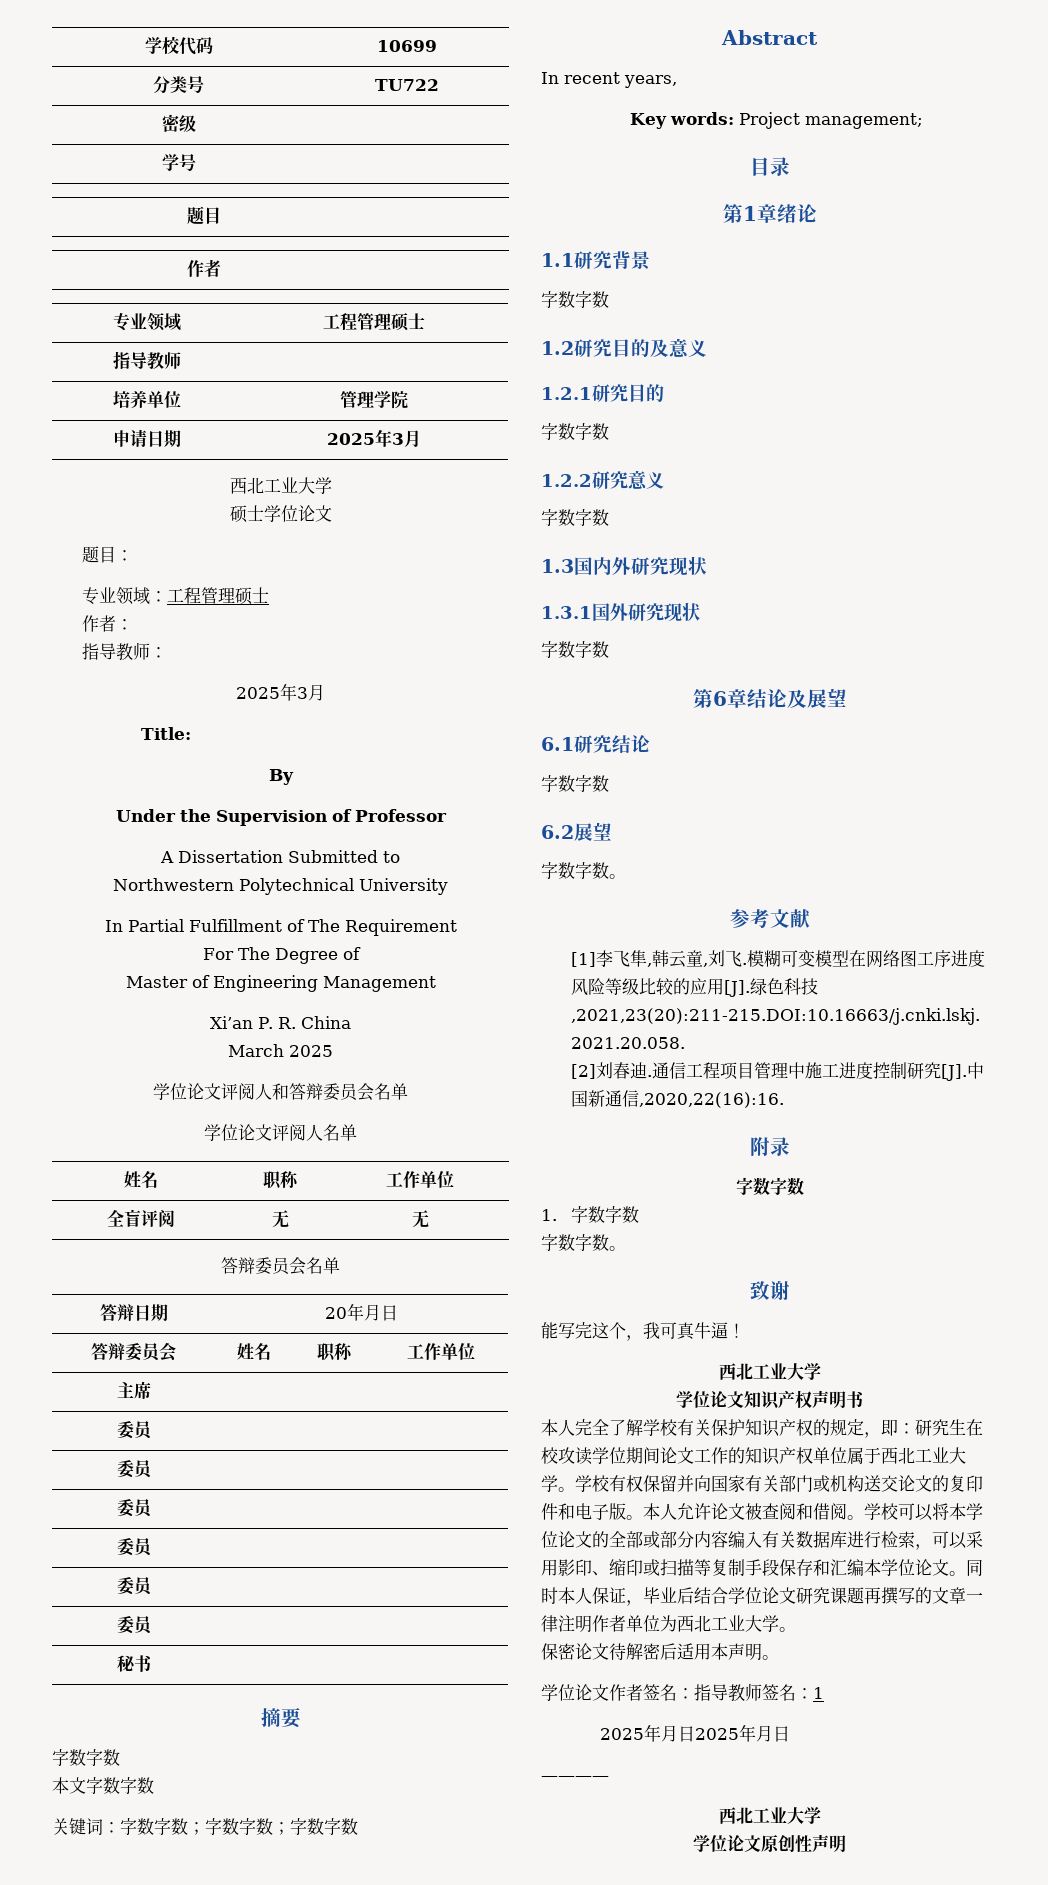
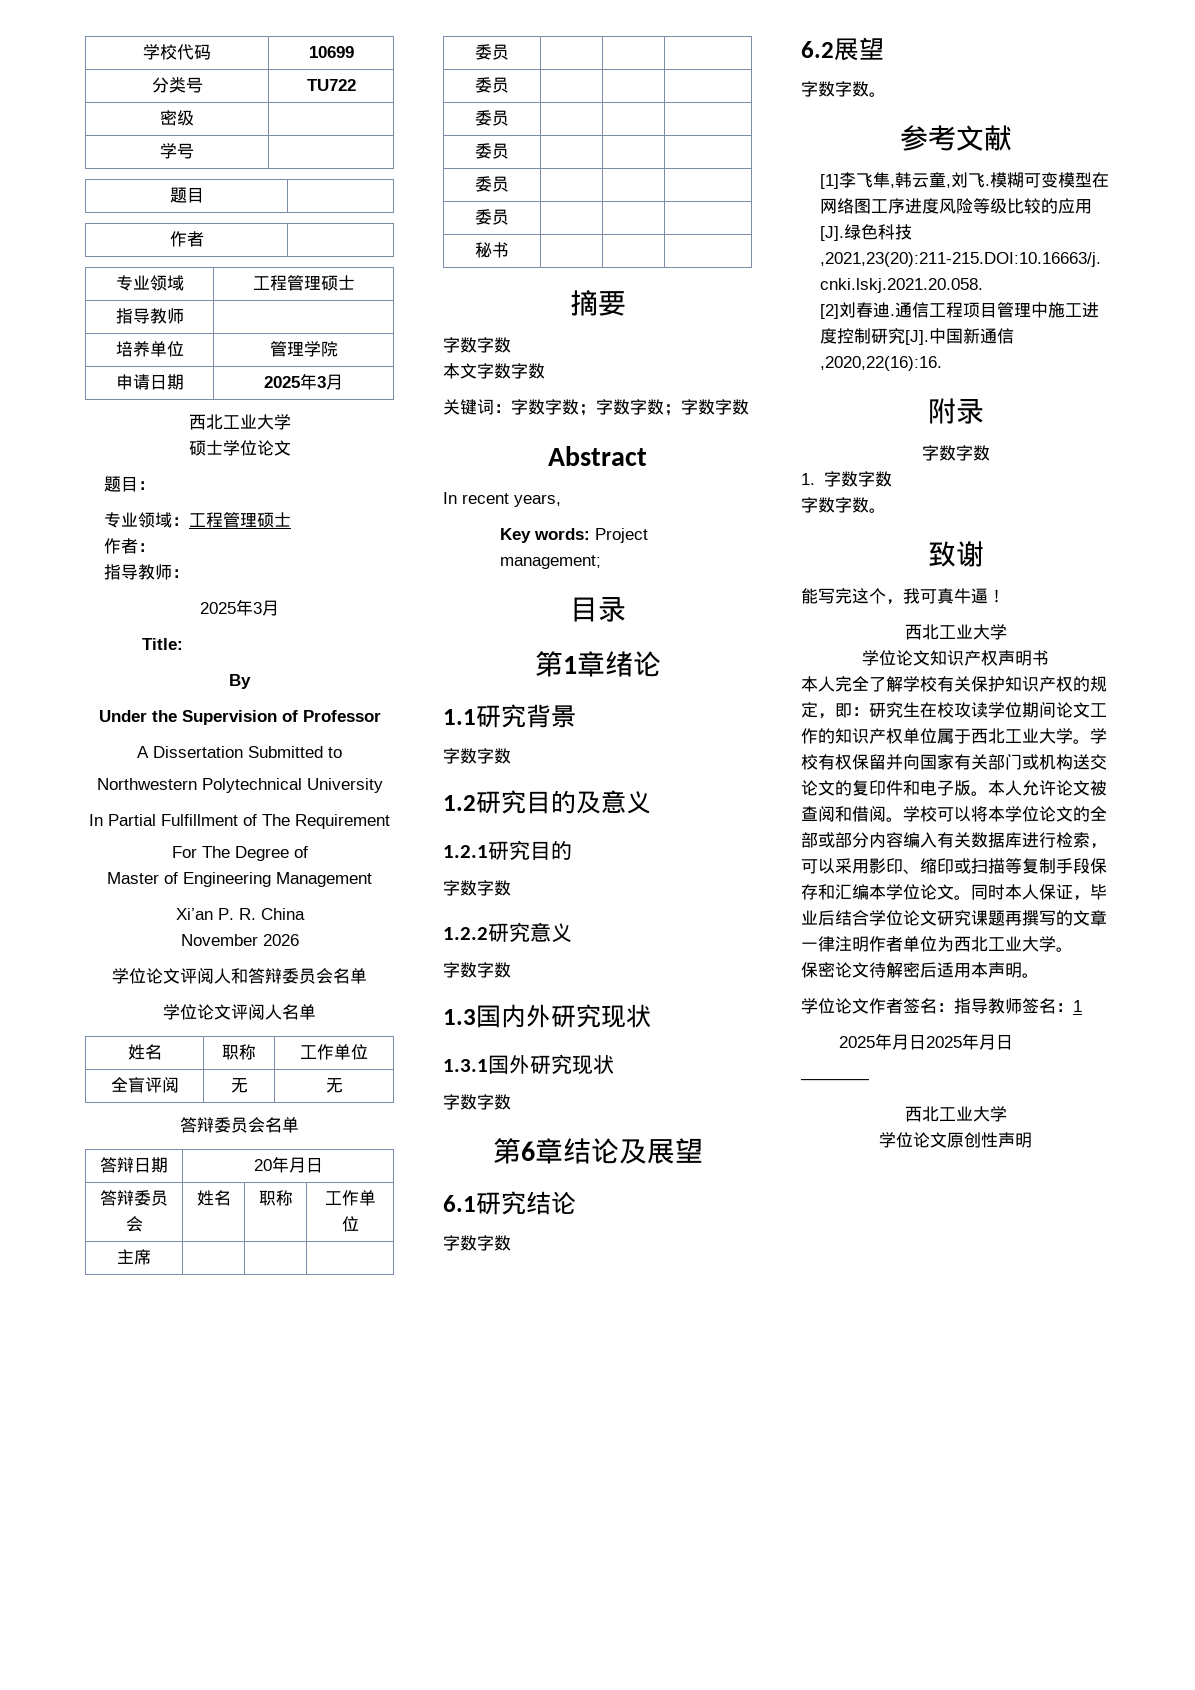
- March 2025
+ November 2026

